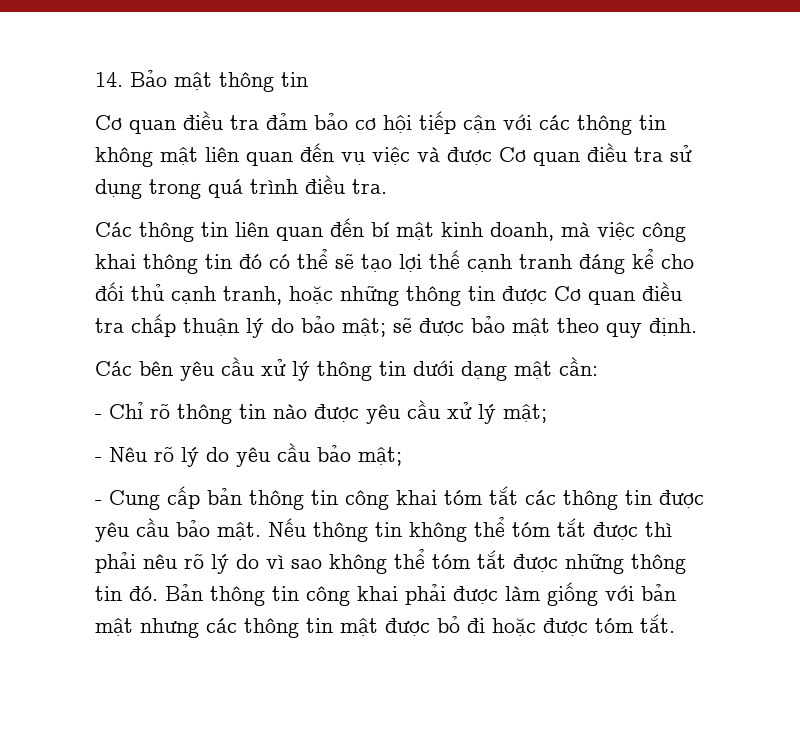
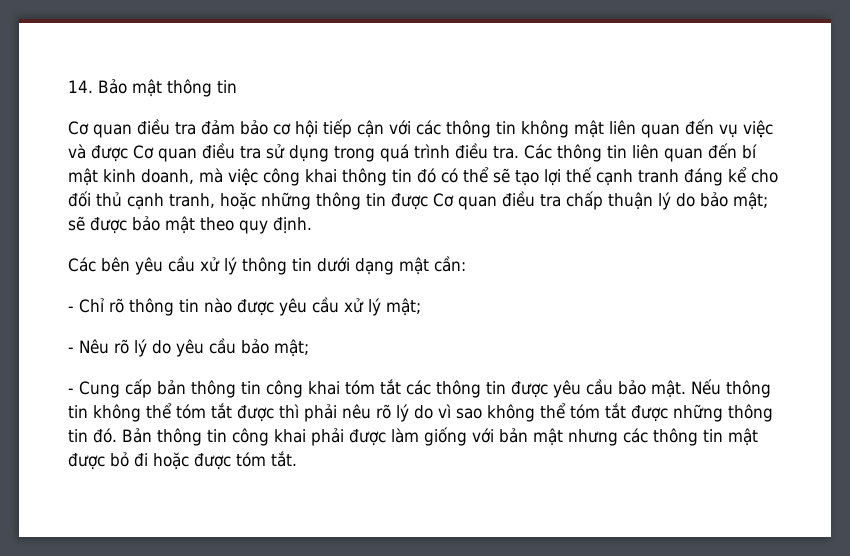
- Cơ quan điều tra đảm bảo cơ hội tiếp cận với các thông tin không mật liên quan đến vụ việc và được Cơ quan điều tra sử dụng trong quá trình điều tra.
- Các thông tin liên quan đến bí mật kinh doanh, mà việc công khai thông tin đó có thể sẽ tạo lợi thế cạnh tranh đáng kể cho đối thủ cạnh tranh, hoặc những thông tin được Cơ quan điều tra chấp thuận lý do bảo mật;
+ Cơ quan điều tra đảm bảo cơ hội tiếp cận với các thông tin không mật liên quan đến vụ việc và được Cơ quan điều tra sử dụng trong quá trình điều tra. Các thông tin liên quan đến bí mật kinh doanh, mà việc công khai thông tin đó có thể sẽ tạo lợi thế cạnh tranh đáng kể cho đối thủ cạnh tranh, hoặc những thông tin được Cơ quan điều tra chấp thuận lý do bảo mật;

